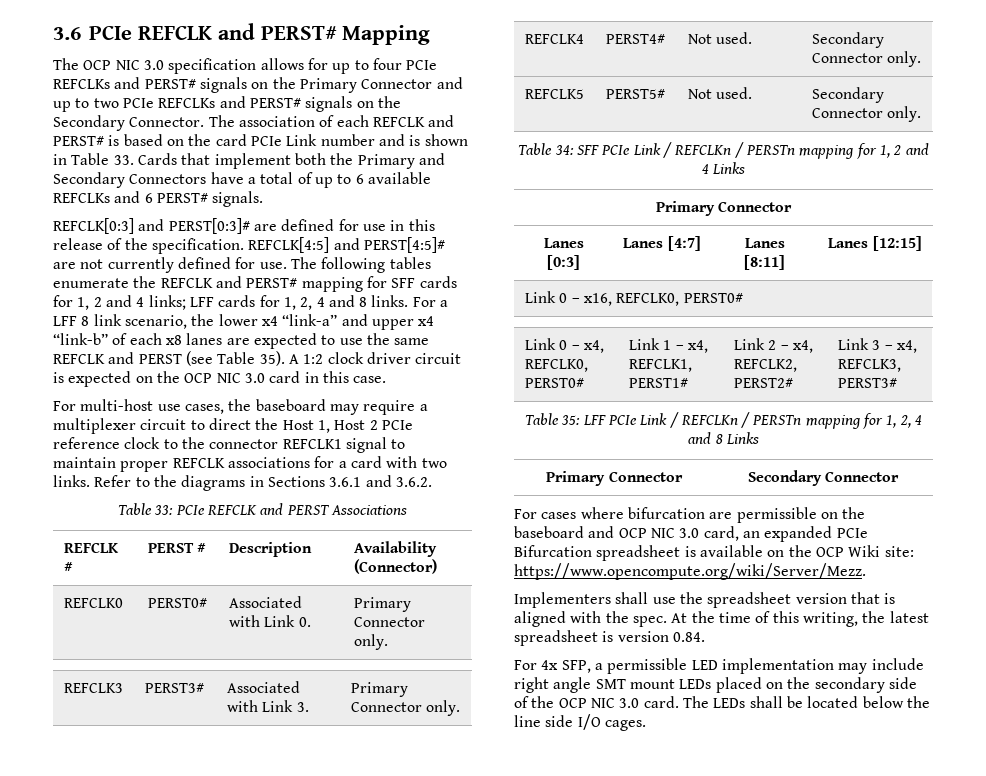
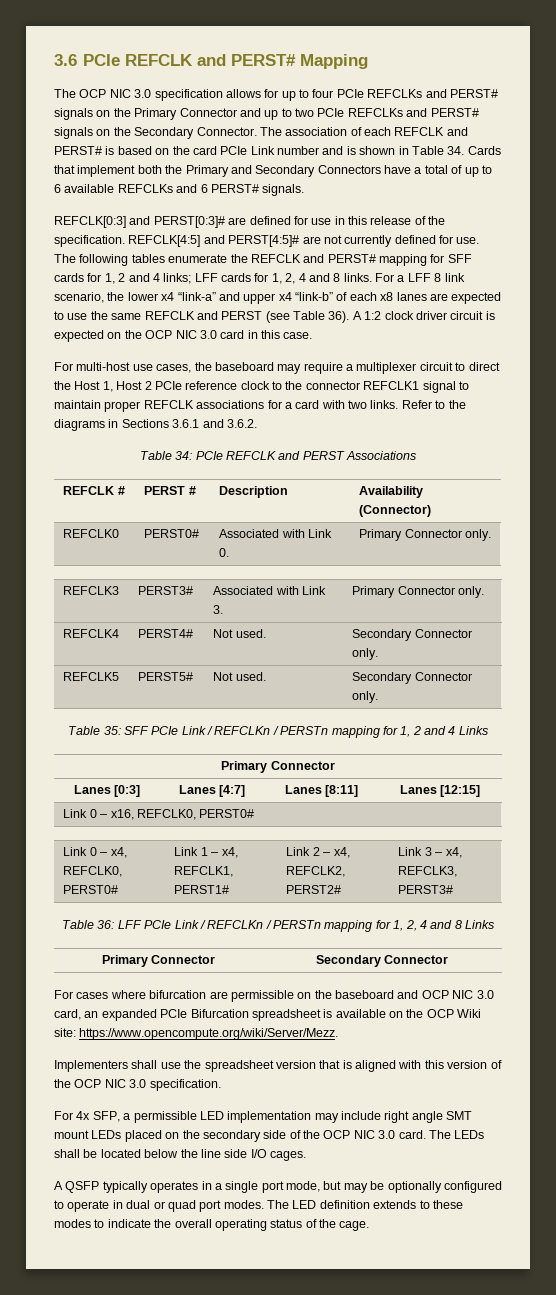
- The association of each REFCLK and PERST# is based on the card PCIe Link number and is shown in Table 33. Cards that implement both the Primary and Secondary Connectors have a total of up to 6 available REFCLKs and 6 PERST# signals.
+ The association of each REFCLK and PERST# is based on the card PCIe Link number and is shown in Table 34. Cards that implement both the Primary and Secondary Connectors have a total of up to 6 available REFCLKs and 6 PERST# signals.
- For a LFF 8 link scenario, the lower x4 “link-a” and upper x4 “link-b” of each x8 lanes are expected to use the same REFCLK and PERST (see Table 35).
+ For a LFF 8 link scenario, the lower x4 “link-a” and upper x4 “link-b” of each x8 lanes are expected to use the same REFCLK and PERST (see Table 36).
- Table 33: PCIe REFCLK and PERST Associations
+ Table 34: PCIe REFCLK and PERST Associations
- Table 34: SFF PCIe Link / REFCLKn / PERSTn mapping for 1, 2 and 4 Links
+ Table 35: SFF PCIe Link / REFCLKn / PERSTn mapping for 1, 2 and 4 Links
- Table 35: LFF PCIe Link / REFCLKn / PERSTn mapping for 1, 2, 4 and 8 Links
+ Table 36: LFF PCIe Link / REFCLKn / PERSTn mapping for 1, 2, 4 and 8 Links
- Implementers shall use the spreadsheet version that is aligned with the spec. At the time of this writing, the latest spreadsheet is version 0.84.
+ Implementers shall use the spreadsheet version that is aligned with this version of the OCP NIC 3.0 specification.
+ A QSFP typically operates in a single port mode, but may be optionally configured to operate in dual or quad port modes. The LED definition extends to these modes to indicate the overall operating status of the cage.

